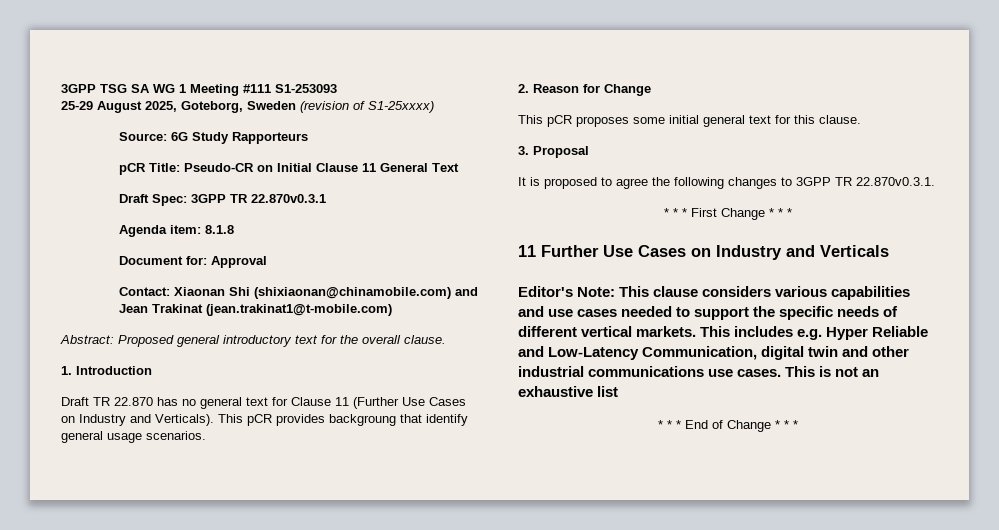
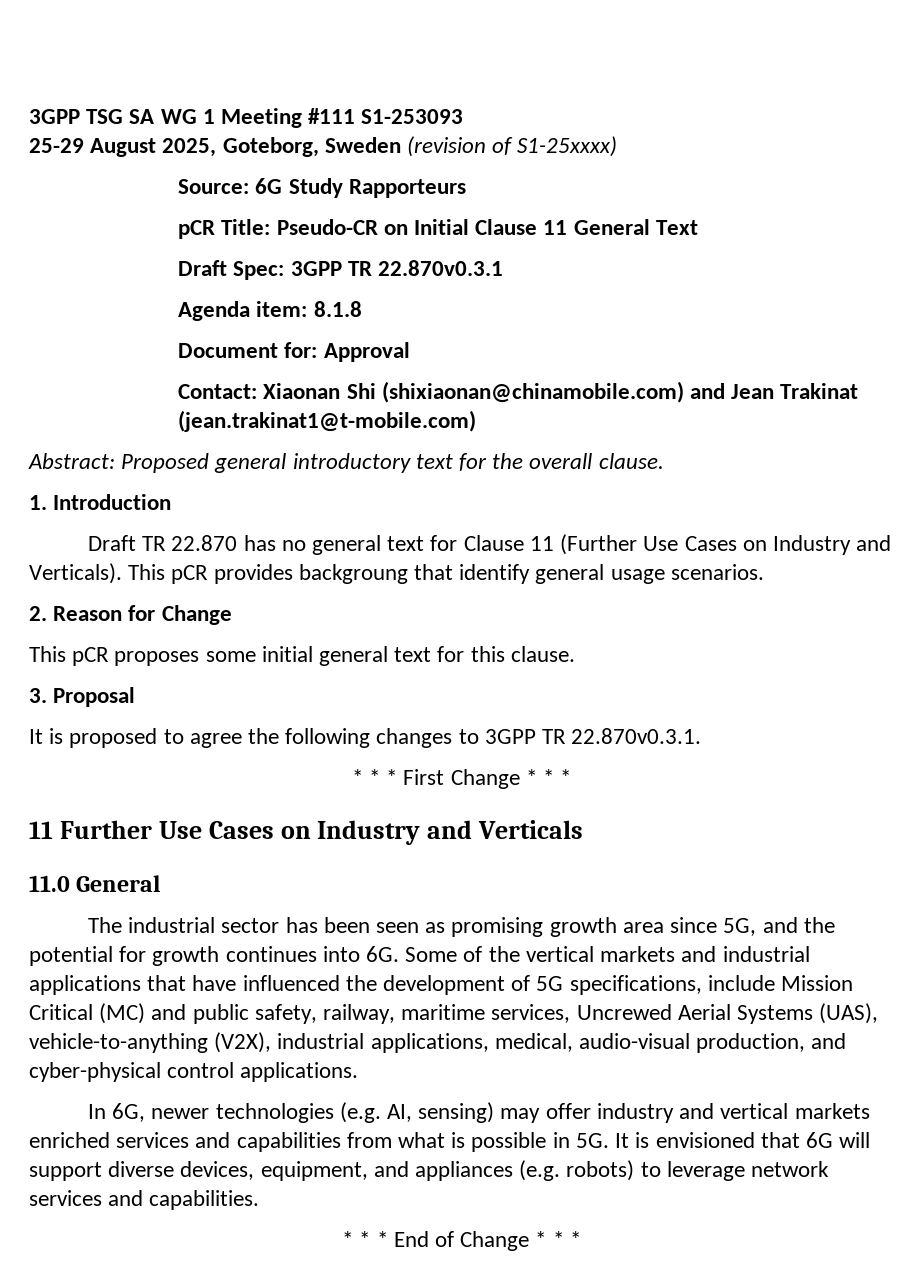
- Editor's Note: This clause considers various capabilities and use cases needed to support the specific needs of different vertical markets. This includes e.g. Hyper Reliable and Low-Latency Communication, digital twin and other industrial communications use cases. This is not an exhaustive list
+ 11.0 General
+ The industrial sector has been seen as promising growth area since 5G, and the potential for growth continues into 6G. Some of the vertical markets and industrial applications that have influenced the development of 5G specifications, include Mission Critical (MC) and public safety, railway, maritime services, Uncrewed Aerial Systems (UAS), vehicle-to-anything (V2X), industrial applications, medical, audio-visual production, and cyber-physical control applications.
+ In 6G, newer technologies (e.g. AI, sensing) may offer industry and vertical markets enriched services and capabilities from what is possible in 5G. It is envisioned that 6G will support diverse devices, equipment, and appliances (e.g. robots) to leverage network services and capabilities.

